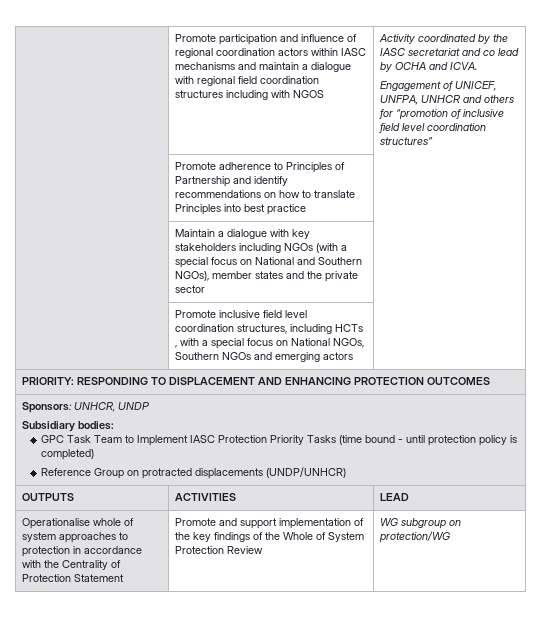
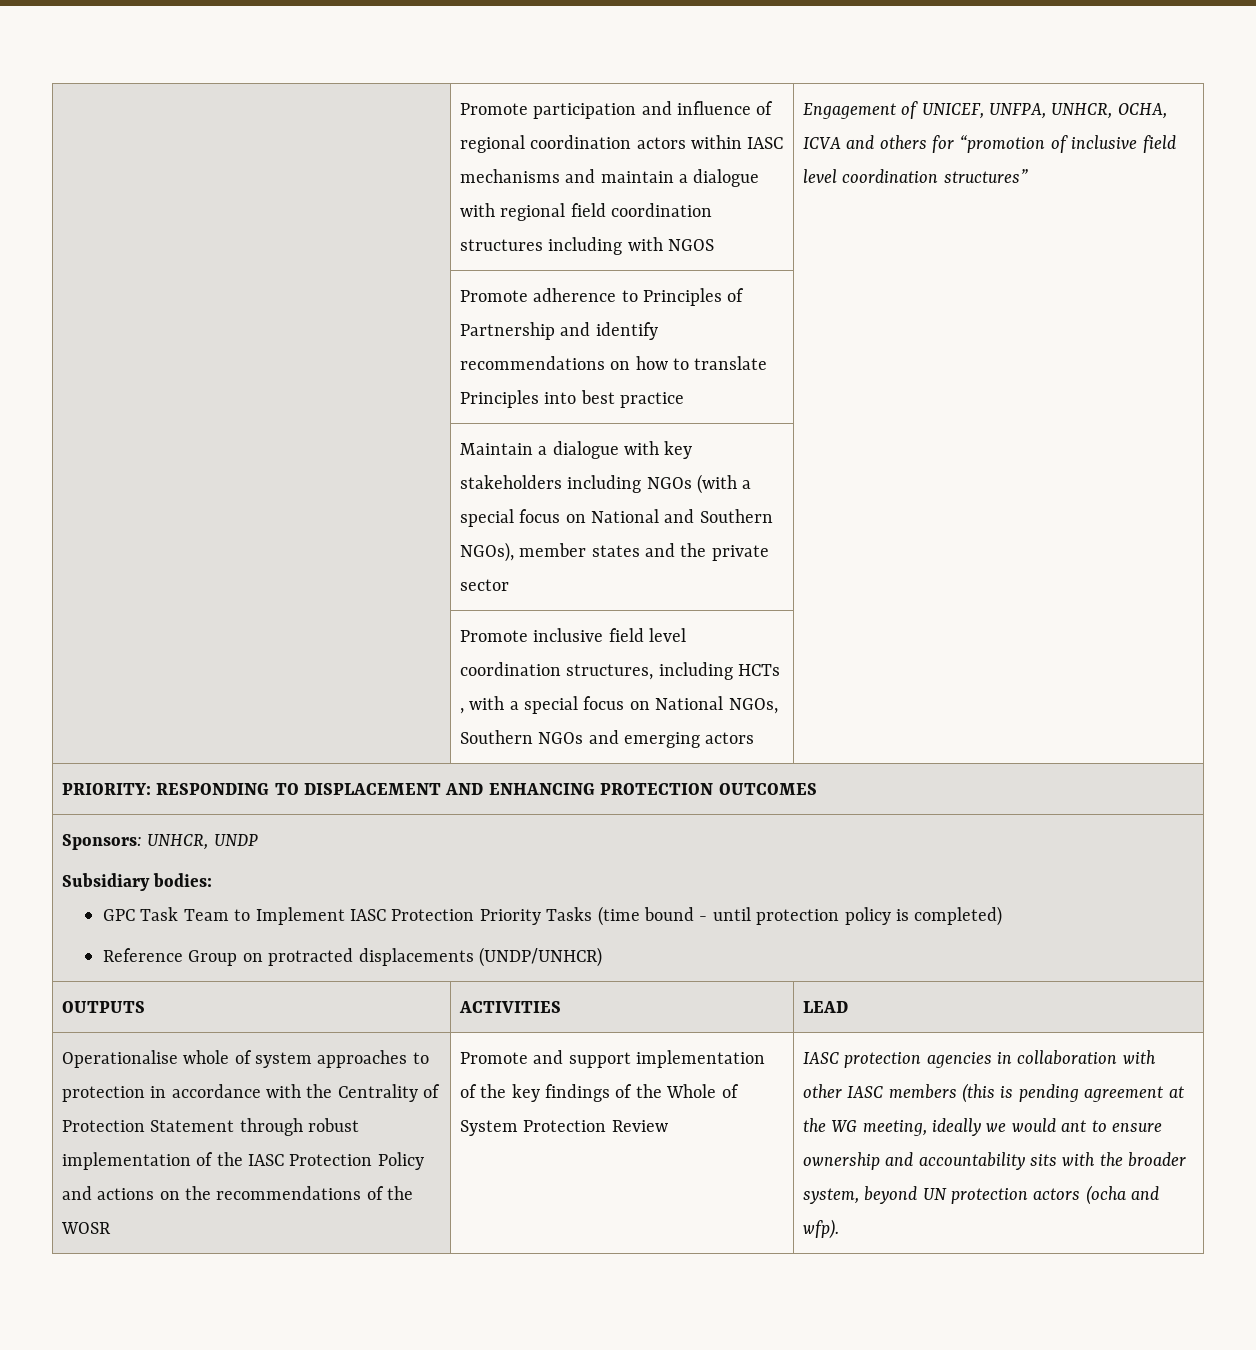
- Activity coordinated by the IASC secretariat and co lead by OCHA and ICVA.
- Engagement of UNICEF, UNFPA, UNHCR and others for “promotion of inclusive field level coordination structures”
+ Engagement of UNICEF, UNFPA, UNHCR, OCHA, ICVA and others for “promotion of inclusive field level coordination structures”
- Operationalise whole of system approaches to protection in accordance with the Centrality of Protection Statement
+ Operationalise whole of system approaches to protection in accordance with the Centrality of Protection Statement through robust implementation of the IASC Protection Policy and actions on the recommendations of the WOSR
- WG subgroup on protection/WG
+ IASC protection agencies in collaboration with other IASC members (this is pending agreement at the WG meeting, ideally we would ant to ensure ownership and accountability sits with the broader system, beyond UN protection actors (ocha and wfp).

